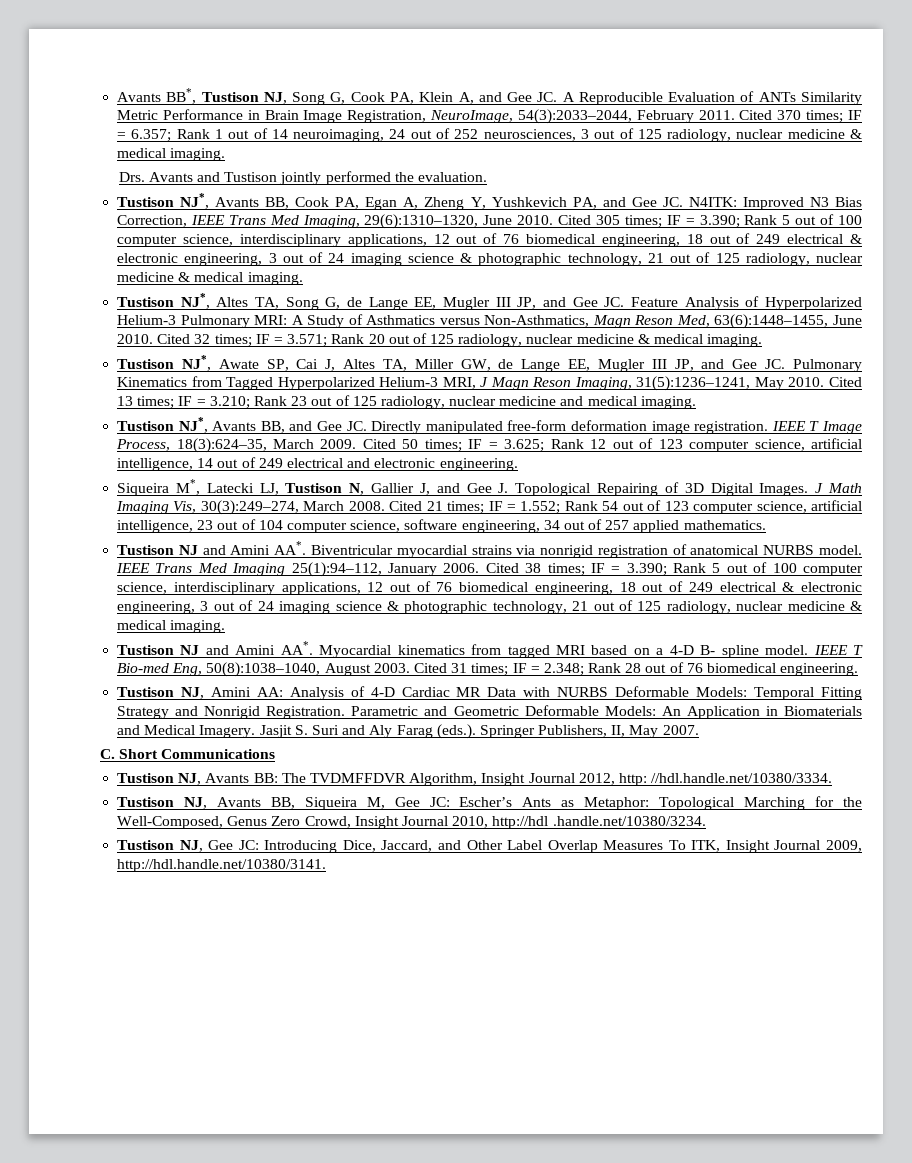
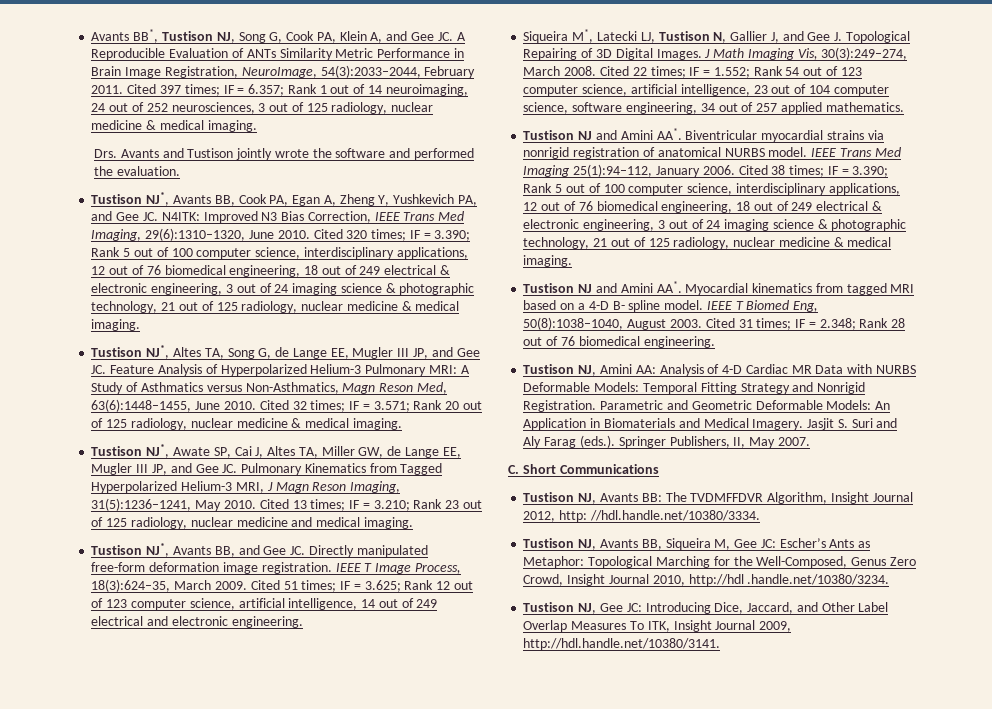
- Cited 370 times; IF = 6.357; Rank 1 out of 14 neuroimaging, 24 out of 252 neurosciences, 3 out of 125 radiology, nuclear medicine & medical imaging.
+ Cited 397 times; IF = 6.357; Rank 1 out of 14 neuroimaging, 24 out of 252 neurosciences, 3 out of 125 radiology, nuclear medicine & medical imaging.
- Drs. Avants and Tustison jointly performed the evaluation.
+ Drs. Avants and Tustison jointly wrote the software and performed the evaluation.
- Cited 305 times; IF = 3.390; Rank 5 out of 100 computer science, interdisciplinary applications, 12 out of 76 biomedical engineering, 18 out of 249 electrical & electronic engineering, 3 out of 24 imaging science & photographic technology, 21 out of 125 radiology, nuclear medicine & medical imaging.
+ Cited 320 times; IF = 3.390; Rank 5 out of 100 computer science, interdisciplinary applications, 12 out of 76 biomedical engineering, 18 out of 249 electrical & electronic engineering, 3 out of 24 imaging science & photographic technology, 21 out of 125 radiology, nuclear medicine & medical imaging.
- Cited 50 times; IF = 3.625; Rank 12 out of 123 computer science, artificial intelligence, 14 out of 249 electrical and electronic engineering.
+ Cited 51 times; IF = 3.625; Rank 12 out of 123 computer science, artificial intelligence, 14 out of 249 electrical and electronic engineering.
- Cited 21 times; IF = 1.552; Rank 54 out of 123 computer science, artificial intelligence, 23 out of 104 computer science, software engineering, 34 out of 257 applied mathematics.
+ Cited 22 times; IF = 1.552; Rank 54 out of 123 computer science, artificial intelligence, 23 out of 104 computer science, software engineering, 34 out of 257 applied mathematics.
- IEEE T Bio-med Eng, 50(8):1038–1040, August 2003.
+ IEEE T Biomed Eng, 50(8):1038–1040, August 2003.

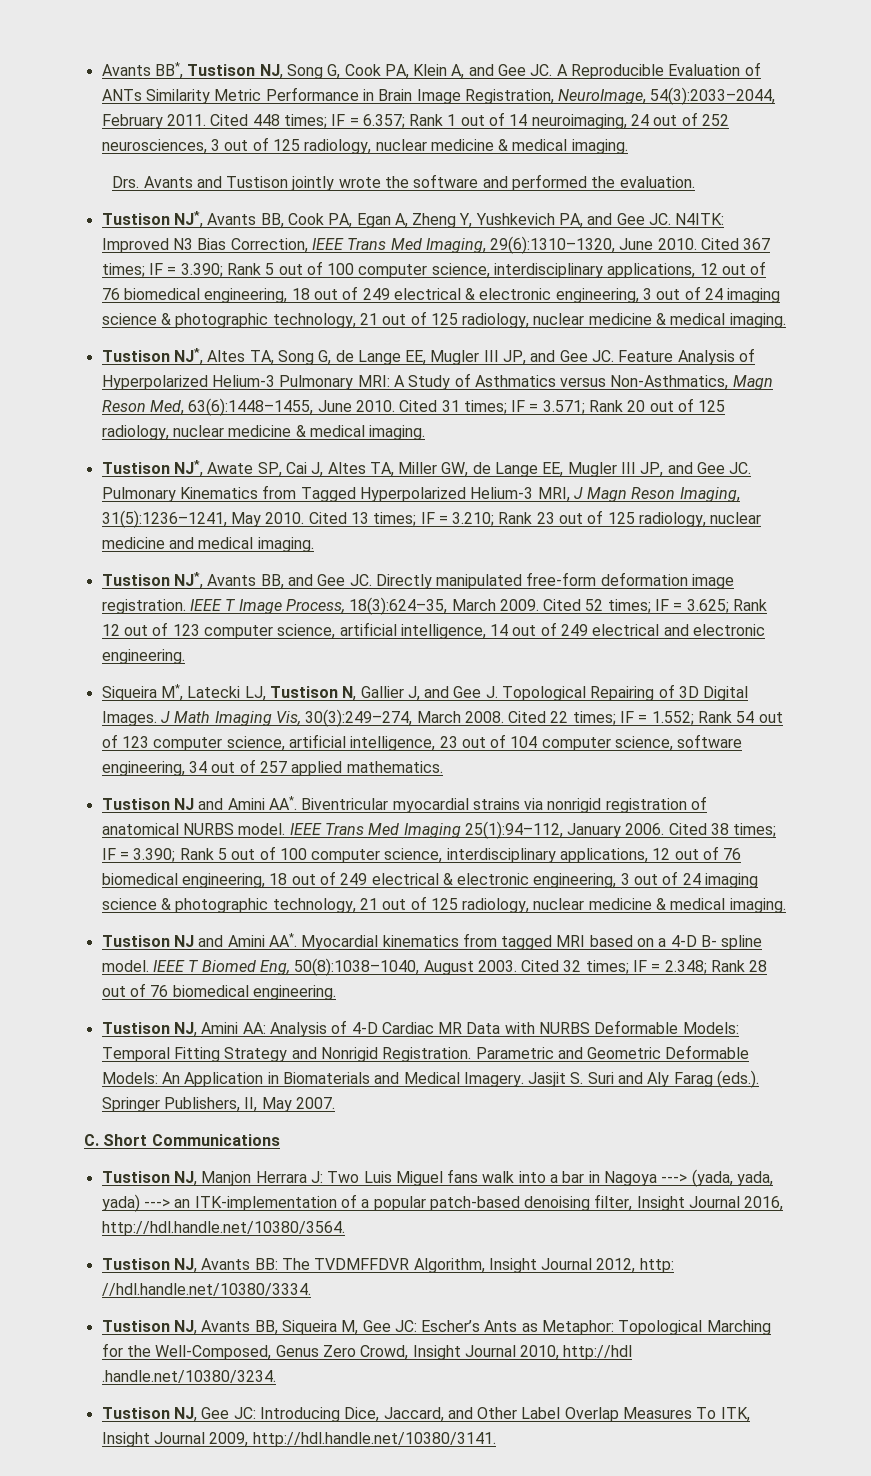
- Cited 397 times; IF = 6.357; Rank 1 out of 14 neuroimaging, 24 out of 252 neurosciences, 3 out of 125 radiology, nuclear medicine & medical imaging.
+ Cited 448 times; IF = 6.357; Rank 1 out of 14 neuroimaging, 24 out of 252 neurosciences, 3 out of 125 radiology, nuclear medicine & medical imaging.
- Cited 320 times; IF = 3.390; Rank 5 out of 100 computer science, interdisciplinary applications, 12 out of 76 biomedical engineering, 18 out of 249 electrical & electronic engineering, 3 out of 24 imaging science & photographic technology, 21 out of 125 radiology, nuclear medicine & medical imaging.
+ Cited 367 times; IF = 3.390; Rank 5 out of 100 computer science, interdisciplinary applications, 12 out of 76 biomedical engineering, 18 out of 249 electrical & electronic engineering, 3 out of 24 imaging science & photographic technology, 21 out of 125 radiology, nuclear medicine & medical imaging.
- Cited 32 times; IF = 3.571; Rank 20 out of 125 radiology, nuclear medicine & medical imaging.
+ Cited 31 times; IF = 3.571; Rank 20 out of 125 radiology, nuclear medicine & medical imaging.
- Cited 51 times; IF = 3.625; Rank 12 out of 123 computer science, artificial intelligence, 14 out of 249 electrical and electronic engineering.
+ Cited 52 times; IF = 3.625; Rank 12 out of 123 computer science, artificial intelligence, 14 out of 249 electrical and electronic engineering.
- Cited 31 times; IF = 2.348; Rank 28 out of 76 biomedical engineering.
+ Cited 32 times; IF = 2.348; Rank 28 out of 76 biomedical engineering.
+ Tustison NJ, Manjon Herrara J: Two Luis Miguel fans walk into a bar in Nagoya ---> (yada, yada, yada) ---> an ITK-implementation of a popular patch-based denoising filter, Insight Journal 2016, http://hdl.handle.net/10380/3564.

